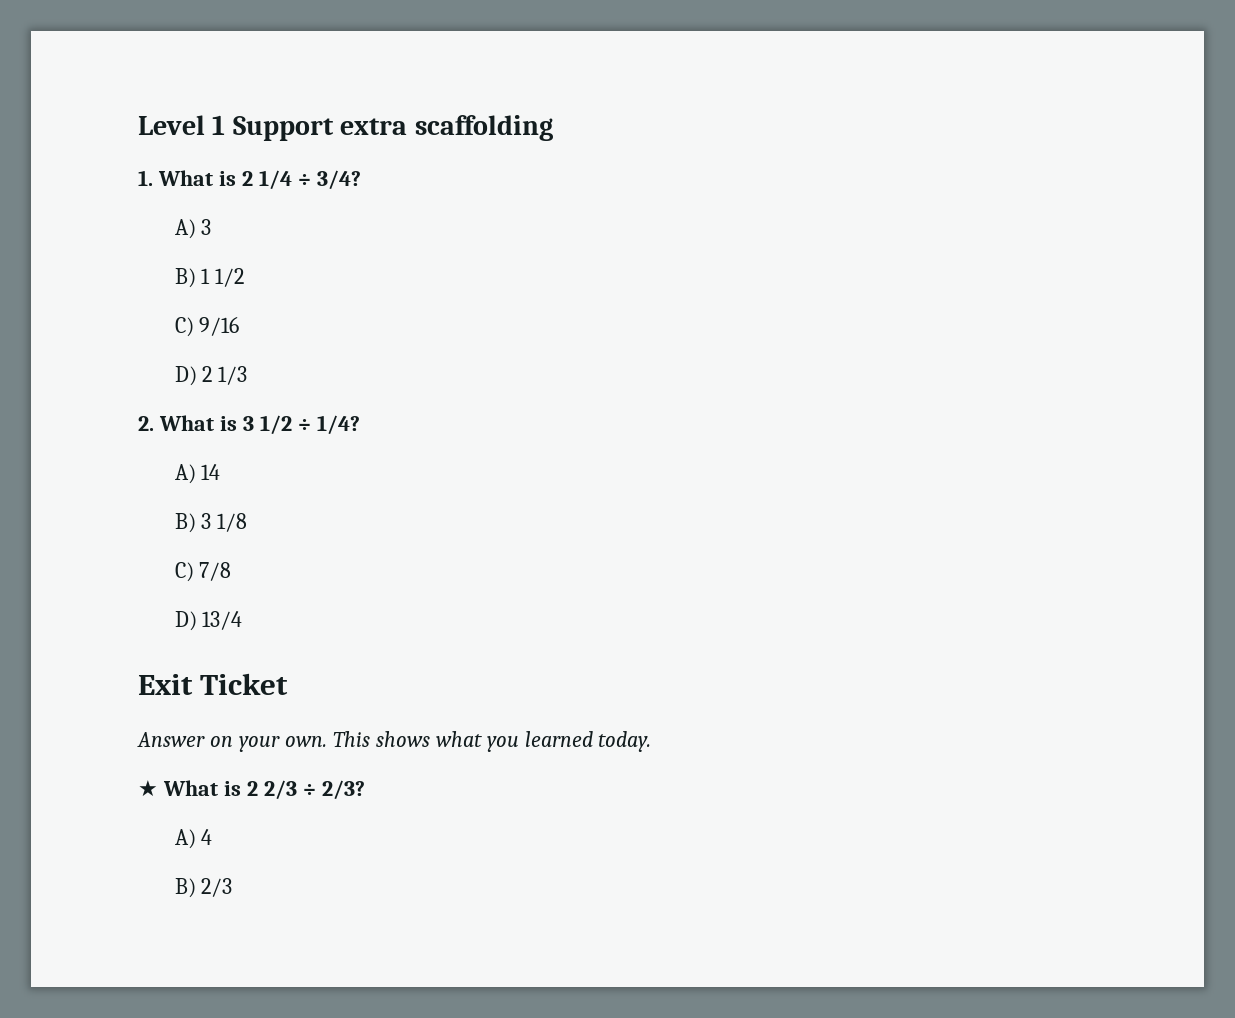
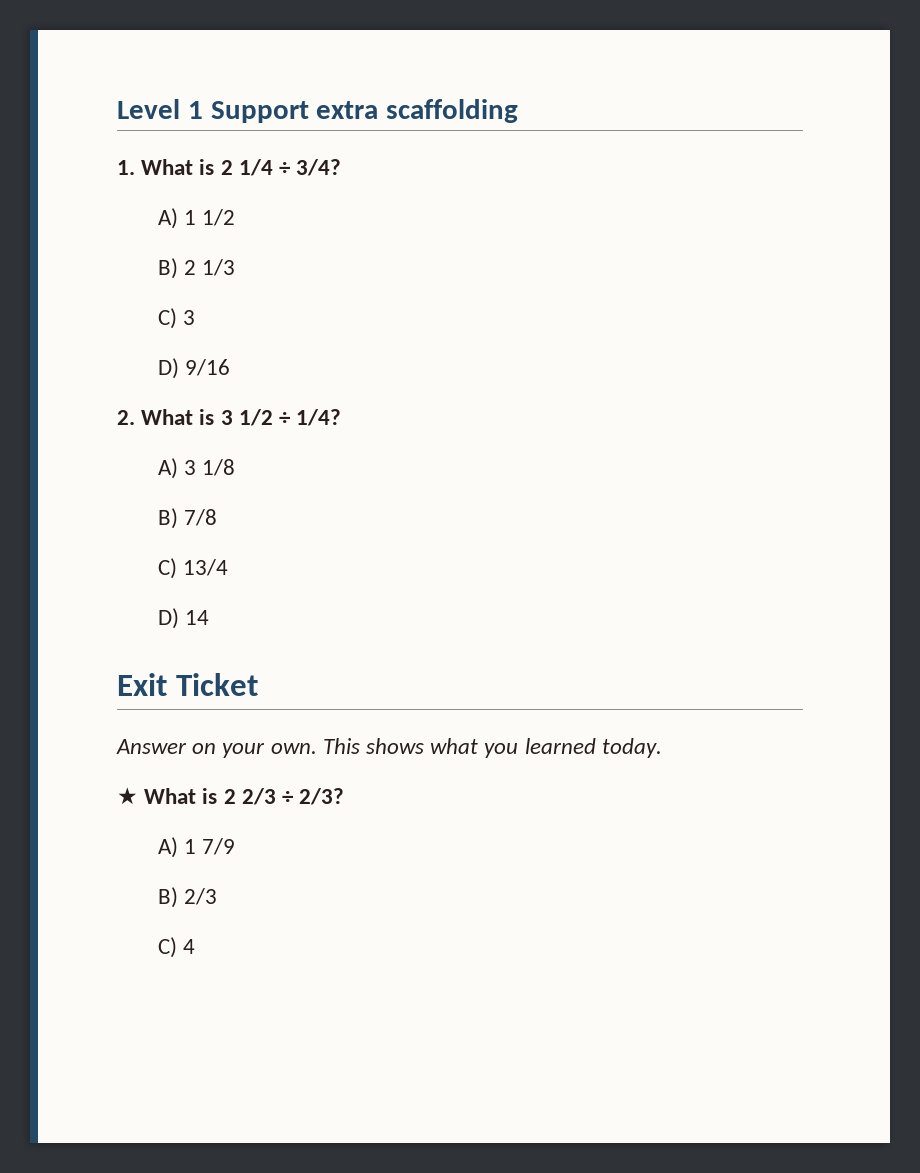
- A) 3
- B) 1 1/2
+ A) 1 1/2
- C) 9/16
- D) 2 1/3
+ B) 2 1/3
+ C) 3
+ D) 9/16
- A) 14
- B) 3 1/8
+ A) 3 1/8
- C) 7/8
+ B) 7/8
- D) 13/4
+ C) 13/4
+ D) 14
- A) 4
+ A) 1 7/9
+ C) 4

